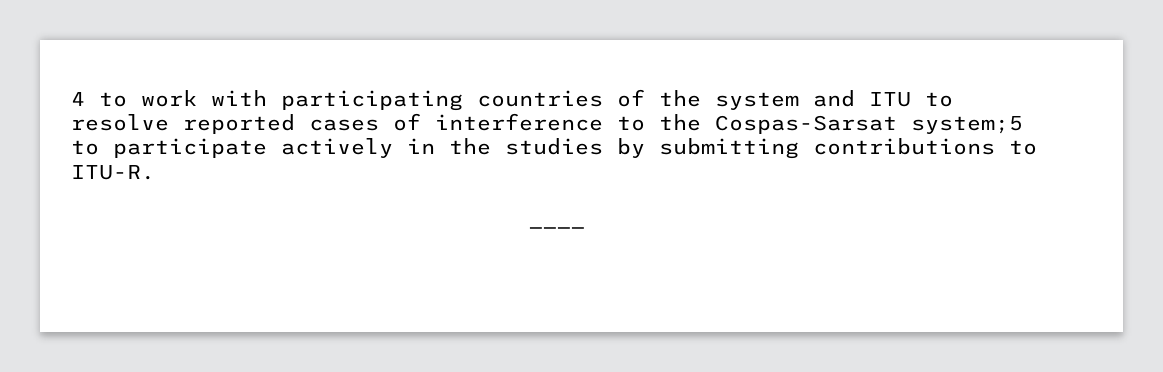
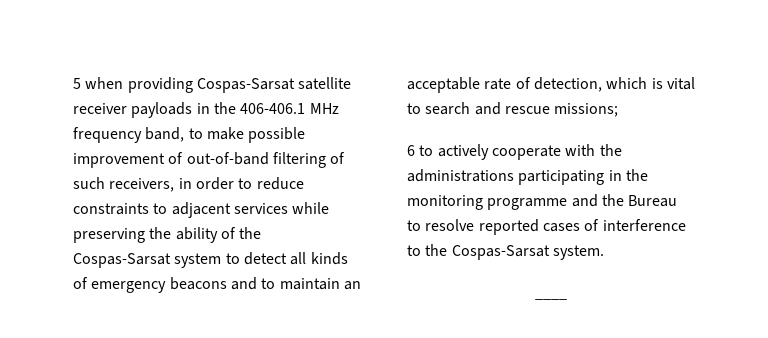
- 4 to work with participating countries of the system and ITU to resolve reported cases of interference to the Cospas-Sarsat system;5 to participate actively in the studies by submitting contributions to ITU-R.
+ 5 when providing Cospas-Sarsat satellite receiver payloads in the 406-406.1 MHz frequency band, to make possible improvement of out-of-band filtering of such receivers, in order to reduce constraints to adjacent services while preserving the ability of the Cospas-Sarsat system to detect all kinds of emergency beacons and to maintain an acceptable rate of detection, which is vital to search and rescue missions;
+ 6 to actively cooperate with the administrations participating in the monitoring programme and the Bureau to resolve reported cases of interference to the Cospas-Sarsat system.

